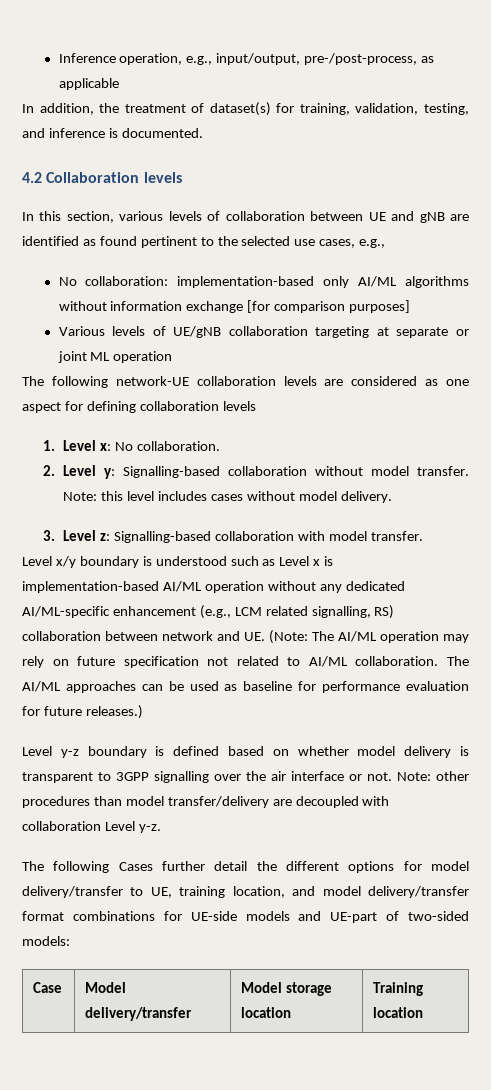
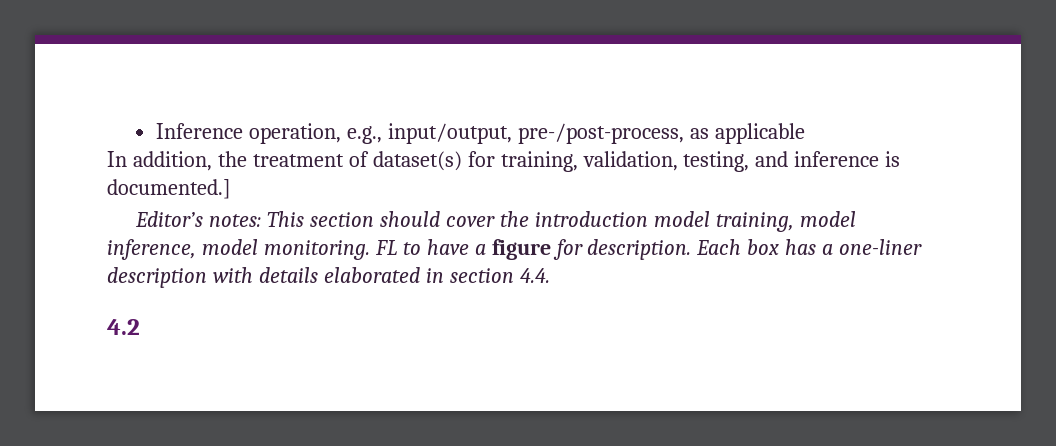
- In addition, the treatment of dataset(s) for training, validation, testing, and inference is documented.
- 4.2 Collaboration levels
- In this section, various levels of collaboration between UE and gNB are identified as found pertinent to the selected use cases, e.g.,
- No collaboration: implementation-based only AI/ML algorithms without information exchange [for comparison purposes]
- Various levels of UE/gNB collaboration targeting at separate or joint ML operation
- The following network-UE collaboration levels are considered as one aspect for defining collaboration levels
- 1. Level x: No collaboration.
- 2. Level y: Signalling-based collaboration without model transfer. Note: this level includes cases without model delivery.
- 3. Level z: Signalling-based collaboration with model transfer.
- Level x/y boundary is understood such as Level x is implementation-based AI/ML operation without any dedicated AI/ML-specific enhancement (e.g., LCM related signalling, RS) collaboration between network and UE. (Note: The AI/ML operation may rely on future specification not related to AI/ML collaboration. The AI/ML approaches can be used as baseline for performance evaluation for future releases.)
- Level y-z boundary is defined based on whether model delivery is transparent to 3GPP signalling over the air interface or not. Note: other procedures than model transfer/delivery are decoupled with collaboration Level y-z.
- The following Cases further detail the different options for model delivery/transfer to UE, training location, and model delivery/transfer format combinations for UE-side models and UE-part of two-sided models:
- Case | Model delivery/transfer | Model storage location | Training location
+ In addition, the treatment of dataset(s) for training, validation, testing, and inference is documented.]
+ Editor’s notes: This section should cover the introduction model training, model inference, model monitoring. FL to have a figure for description. Each box has a one-liner description with details elaborated in section 4.4.
+ 4.2

